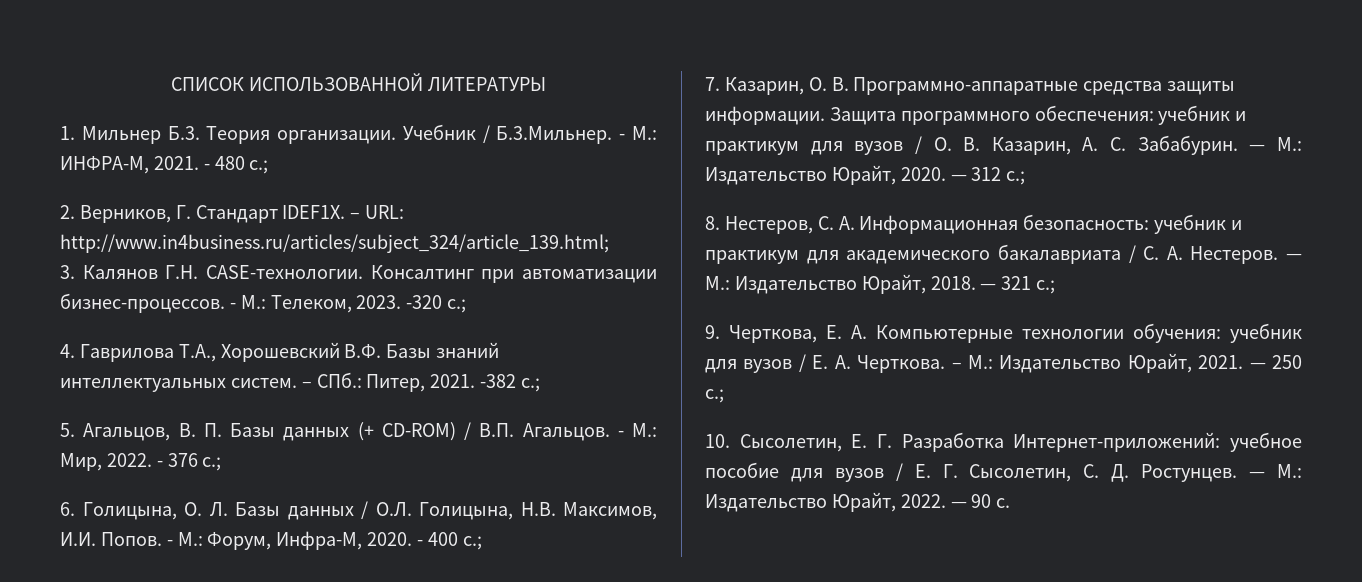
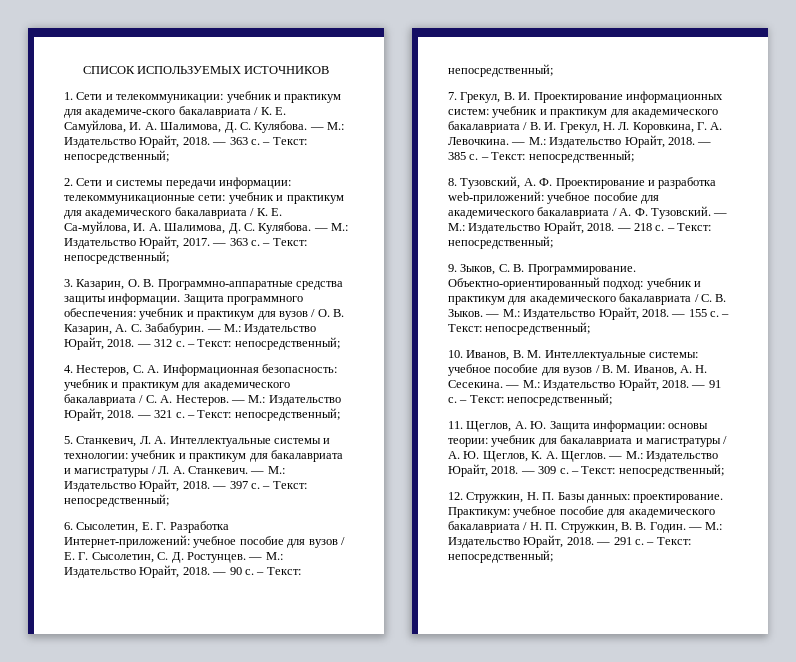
- СПИСОК ИСПОЛЬЗОВАННОЙ ЛИТЕРАТУРЫ
+ СПИСОК ИСПОЛЬЗУЕМЫХ ИСТОЧНИКОВ
- 1. Мильнер Б.3. Теория организации. Учебник / Б.3.Мильнер. - М.: ИНФРА-М, 2021. - 480 с.;
- 2. Верников, Г. Стандарт IDEF1X. – URL: http://www.in4business.ru/articles/subject_324/article_139.html;
- 3. Калянов Г.Н. CASE-технологии. Консалтинг при автоматизации бизнес-процессов. - М.: Телеком, 2023. -320 с.;
- 4. Гаврилова Т.А., Хорошевский В.Ф. Базы знаний интеллектуальных систем. – СПб.: Питер, 2021. -382 с.;
- 5. Агальцов, В. П. Базы данных (+ CD-ROM) / В.П. Агальцов. - М.: Мир, 2022. - 376 c.;
- 6. Голицына, О. Л. Базы данных / О.Л. Голицына, Н.В. Максимов, И.И. Попов. - М.: Форум, Инфра-М, 2020. - 400 c.;
- 7. Казарин, О. В. Программно-аппаратные средства защиты информации.
+ 1. Сети и телекоммуникации: учебник и практикум для академиче-ского бакалавриата / К. Е. Самуйлова, И. А. Шалимова, Д. С. Кулябова. — М.: Издательство Юрайт, 2018. — 363 с. – Текст: непосредственный;
+ 2. Сети и системы передачи информации: телекоммуникационные сети: учебник и практикум для академического бакалавриата / К. Е. Са-муйлова, И. А. Шалимова, Д. С. Кулябова. — М.: Издательство Юрайт, 2017. — 363 с. – Текст: непосредственный;
+ 3. Казарин, О. В. Программно-аппаратные средства защиты информации.
- Защита программного обеспечения: учебник и практикум для вузов / О. В. Казарин, А. С. Забабурин. — М.: Издательство Юрайт, 2020.
+ Защита программного обеспечения: учебник и практикум для вузов / О. В. Казарин, А. С. Забабурин. — М.: Издательство Юрайт, 2018.
- — 312 с.;
- 8. Нестеров, С. А. Информационная безопасность: учебник и практикум для академического бакалавриата / С. А. Нестеров.
+ — 312 с. – Текст: непосредственный;
+ 4. Нестеров, С. А. Информационная безопасность: учебник и практикум для академического бакалавриата / С. А. Нестеров.
- — 321 с.;
- 9. Черткова, Е. А. Компьютерные технологии обучения: учебник для вузов / Е. А. Черткова. – М.: Издательство Юрайт, 2021. — 250 с.;
- 10. Сысолетин, Е. Г. Разработка Интернет-приложений: учебное пособие для вузов / Е. Г. Сысолетин, С. Д. Ростунцев. — М.: Издательство Юрайт, 2022.
+ — 321 с. – Текст: непосредственный;
+ 5. Станкевич, Л. А. Интеллектуальные системы и технологии: учебник и практикум для бакалавриата и магистратуры / Л. А. Станкевич. — М.: Издательство Юрайт, 2018. — 397 с. – Текст: непосредственный;
+ 6. Сысолетин, Е. Г. Разработка Интернет-приложений: учебное пособие для вузов / Е. Г. Сысолетин, С. Д. Ростунцев. — М.: Издательство Юрайт, 2018.
- — 90 с.
+ — 90 с. – Текст: непосредственный;
+ 7. Грекул, В. И. Проектирование информационных систем: учебник и практикум для академического бакалавриата / В. И. Грекул, Н. Л. Коровкина, Г. А. Левочкина. — М.: Издательство Юрайт, 2018. — 385 с. – Текст: непосредственный;
+ 8. Тузовский, А. Ф. Проектирование и разработка web-приложений: учебное пособие для академического бакалавриата / А. Ф. Тузовский. — М.: Издательство Юрайт, 2018. — 218 с. – Текст: непосредственный;
+ 9. Зыков, С. В. Программирование. Объектно-ориентированный подход: учебник и практикум для академического бакалавриата / С. В. Зыков. — М.: Издательство Юрайт, 2018. — 155 с. – Текст: непосредственный;
+ 10. Иванов, В. М. Интеллектуальные системы: учебное пособие для вузов / В. М. Иванов, А. Н. Сесекина. — М.: Издательство Юрайт, 2018. — 91 с. – Текст: непосредственный;
+ 11. Щеглов, А. Ю. Защита информации: основы теории: учебник для бакалавриата и магистратуры / А. Ю. Щеглов, К. А. Щеглов. — М.: Издательство Юрайт, 2018. — 309 с. – Текст: непосредственный;
+ 12. Стружкин, Н. П. Базы данных: проектирование. Практикум: учебное пособие для академического бакалавриата / Н. П. Стружкин, В. В. Годин. — М.: Издательство Юрайт, 2018. — 291 с. – Текст: непосредственный;

